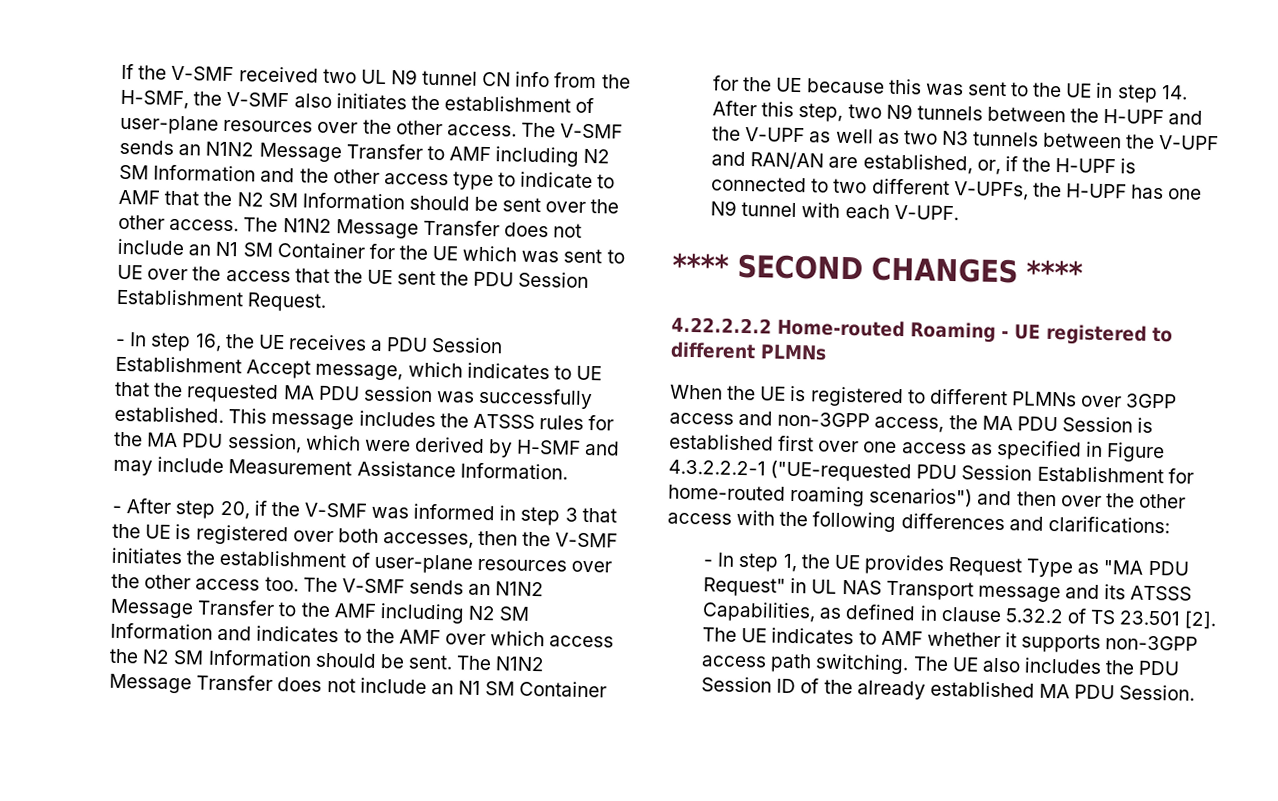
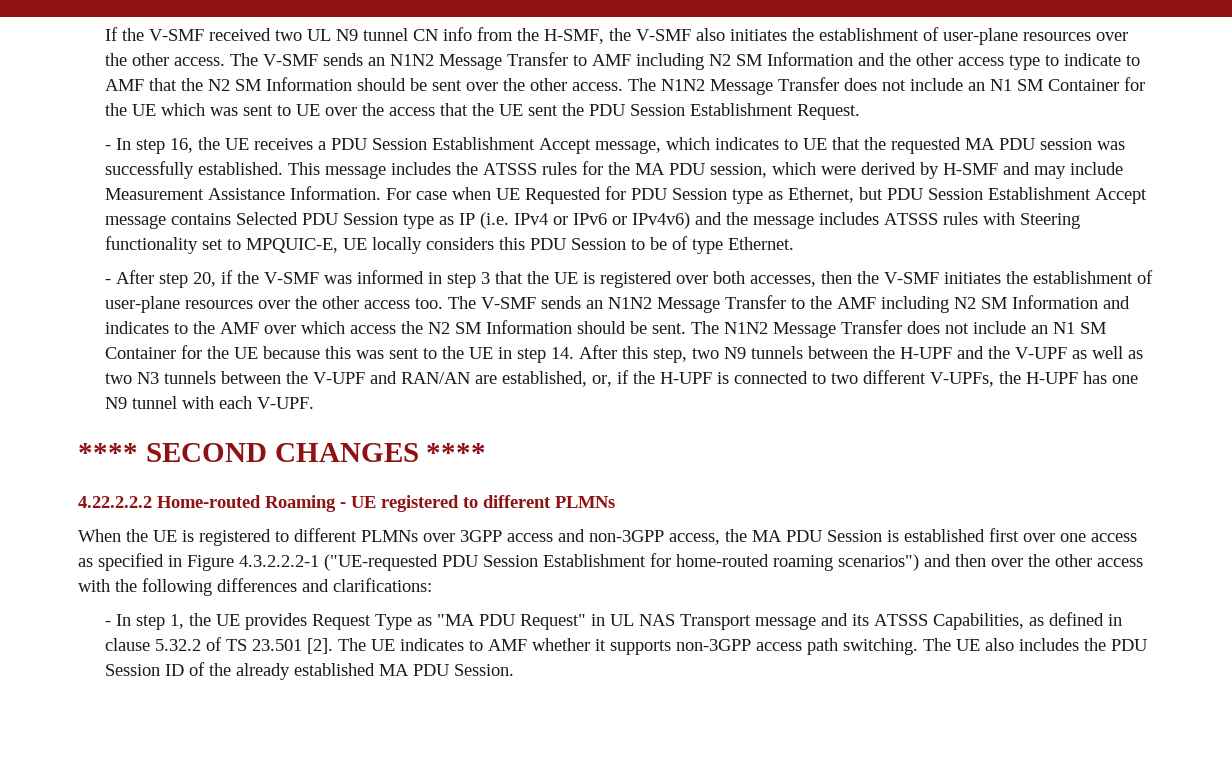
+ For case when UE Requested for PDU Session type as Ethernet, but PDU Session Establishment Accept message contains Selected PDU Session type as IP (i.e. IPv4 or IPv6 or IPv4v6) and the message includes ATSSS rules with Steering functionality set to MPQUIC-E, UE locally considers this PDU Session to be of type Ethernet.

